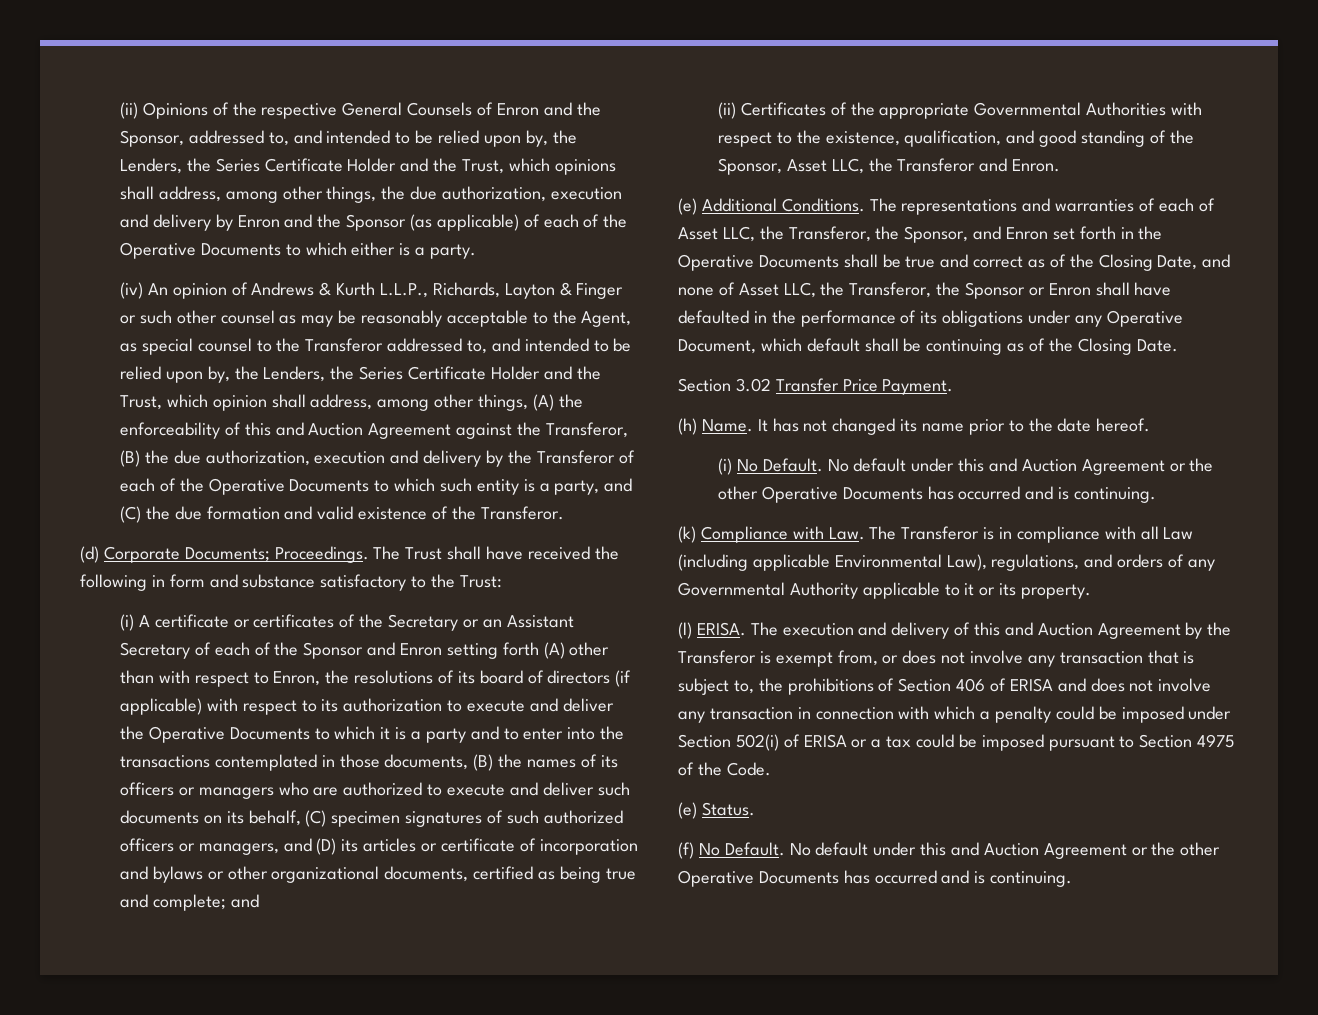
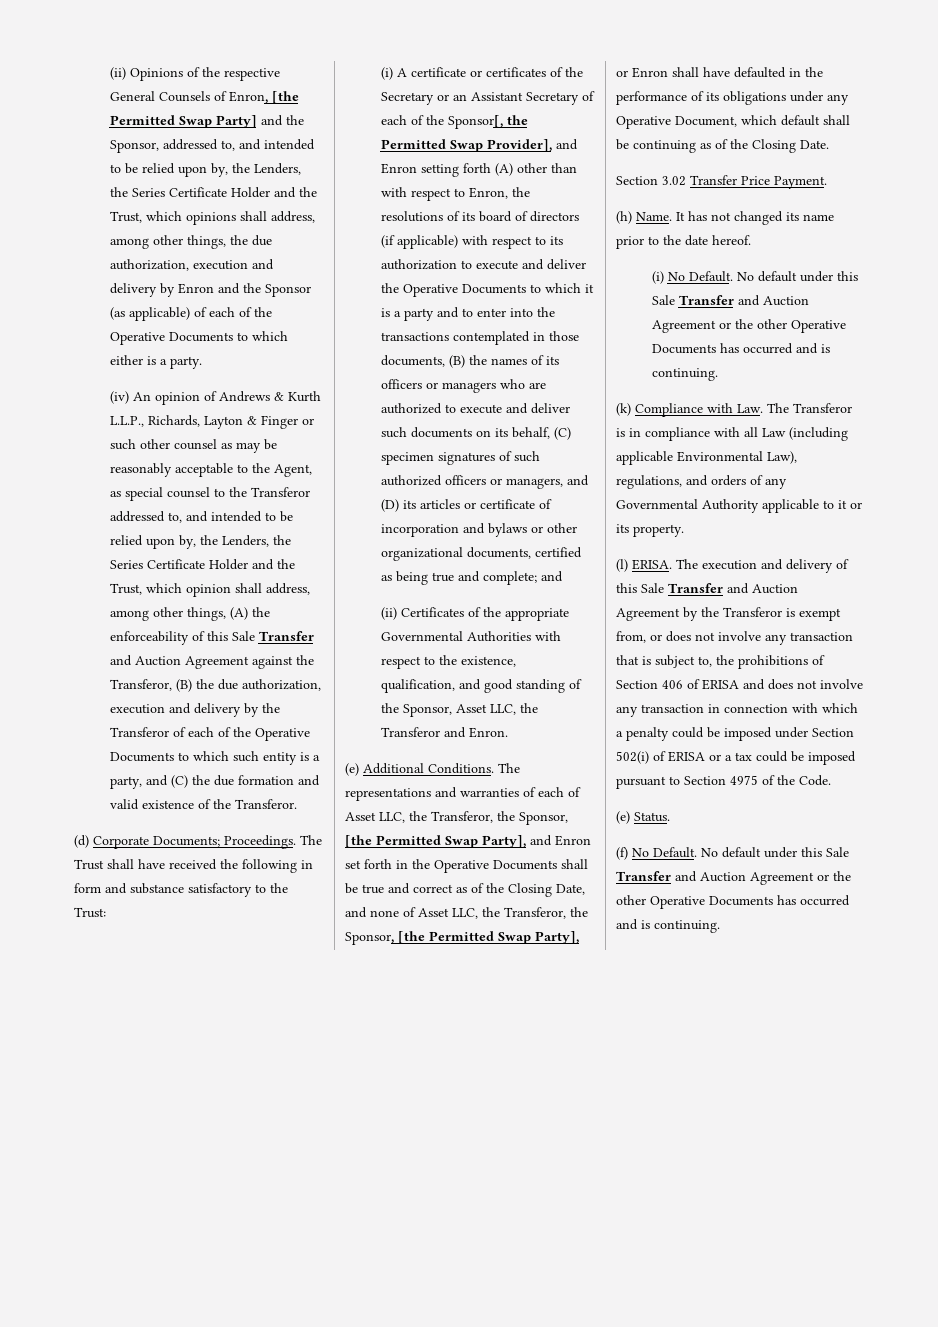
- (ii) Opinions of the respective General Counsels of Enron and the Sponsor, addressed to, and intended to be relied upon by, the Lenders, the Series Certificate Holder and the Trust, which opinions shall address, among other things, the due authorization, execution and delivery by Enron and the Sponsor (as applicable) of each of the Operative Documents to which either is a party.
+ (ii) Opinions of the respective General Counsels of Enron, [the Permitted Swap Party] and the Sponsor, addressed to, and intended to be relied upon by, the Lenders, the Series Certificate Holder and the Trust, which opinions shall address, among other things, the due authorization, execution and delivery by Enron and the Sponsor (as applicable) of each of the Operative Documents to which either is a party.
- (iv) An opinion of Andrews & Kurth L.L.P., Richards, Layton & Finger or such other counsel as may be reasonably acceptable to the Agent, as special counsel to the Transferor addressed to, and intended to be relied upon by, the Lenders, the Series Certificate Holder and the Trust, which opinion shall address, among other things, (A) the enforceability of this and Auction Agreement against the Transferor, (B) the due authorization, execution and delivery by the Transferor of each of the Operative Documents to which such entity is a party, and (C) the due formation and valid existence of the Transferor.
+ (iv) An opinion of Andrews & Kurth L.L.P., Richards, Layton & Finger or such other counsel as may be reasonably acceptable to the Agent, as special counsel to the Transferor addressed to, and intended to be relied upon by, the Lenders, the Series Certificate Holder and the Trust, which opinion shall address, among other things, (A) the enforceability of this Sale Transfer and Auction Agreement against the Transferor, (B) the due authorization, execution and delivery by the Transferor of each of the Operative Documents to which such entity is a party, and (C) the due formation and valid existence of the Transferor.
- (i) A certificate or certificates of the Secretary or an Assistant Secretary of each of the Sponsor and Enron setting forth (A) other than with respect to Enron, the resolutions of its board of directors (if applicable) with respect to its authorization to execute and deliver the Operative Documents to which it is a party and to enter into the transactions contemplated in those documents, (B) the names of its officers or managers who are authorized to execute and deliver such documents on its behalf, (C) specimen signatures of such authorized officers or managers, and (D) its articles or certificate of incorporation and bylaws or other organizational documents, certified as being true and complete;
+ (i) A certificate or certificates of the Secretary or an Assistant Secretary of each of the Sponsor[, the Permitted Swap Provider], and Enron setting forth (A) other than with respect to Enron, the resolutions of its board of directors (if applicable) with respect to its authorization to execute and deliver the Operative Documents to which it is a party and to enter into the transactions contemplated in those documents, (B) the names of its officers or managers who are authorized to execute and deliver such documents on its behalf, (C) specimen signatures of such authorized officers or managers, and (D) its articles or certificate of incorporation and bylaws or other organizational documents, certified as being true and complete;
- The representations and warranties of each of Asset LLC, the Transferor, the Sponsor, and Enron set forth in the Operative Documents shall be true and correct as of the Closing Date, and none of Asset LLC, the Transferor, the Sponsor or Enron shall have defaulted in the performance of its obligations under any Operative Document, which default shall be continuing as of the Closing Date.
+ The representations and warranties of each of Asset LLC, the Transferor, the Sponsor, [the Permitted Swap Party], and Enron set forth in the Operative Documents shall be true and correct as of the Closing Date, and none of Asset LLC, the Transferor, the Sponsor, [the Permitted Swap Party], or Enron shall have defaulted in the performance of its obligations under any Operative Document, which default shall be continuing as of the Closing Date.
- (i) No Default. No default under this and Auction Agreement or the other Operative Documents has occurred and is continuing.
+ (i) No Default. No default under this Sale Transfer and Auction Agreement or the other Operative Documents has occurred and is continuing.
- The execution and delivery of this and Auction Agreement by the Transferor is exempt from, or does not involve any transaction that is subject to, the prohibitions of Section 406 of ERISA and does not involve any transaction in connection with which a penalty could be imposed under Section 502(i) of ERISA or a tax could be imposed pursuant to Section 4975 of the Code.
+ The execution and delivery of this Sale Transfer and Auction Agreement by the Transferor is exempt from, or does not involve any transaction that is subject to, the prohibitions of Section 406 of ERISA and does not involve any transaction in connection with which a penalty could be imposed under Section 502(i) of ERISA or a tax could be imposed pursuant to Section 4975 of the Code.
- (f) No Default. No default under this and Auction Agreement or the other Operative Documents has occurred and is continuing.
+ (f) No Default. No default under this Sale Transfer and Auction Agreement or the other Operative Documents has occurred and is continuing.

